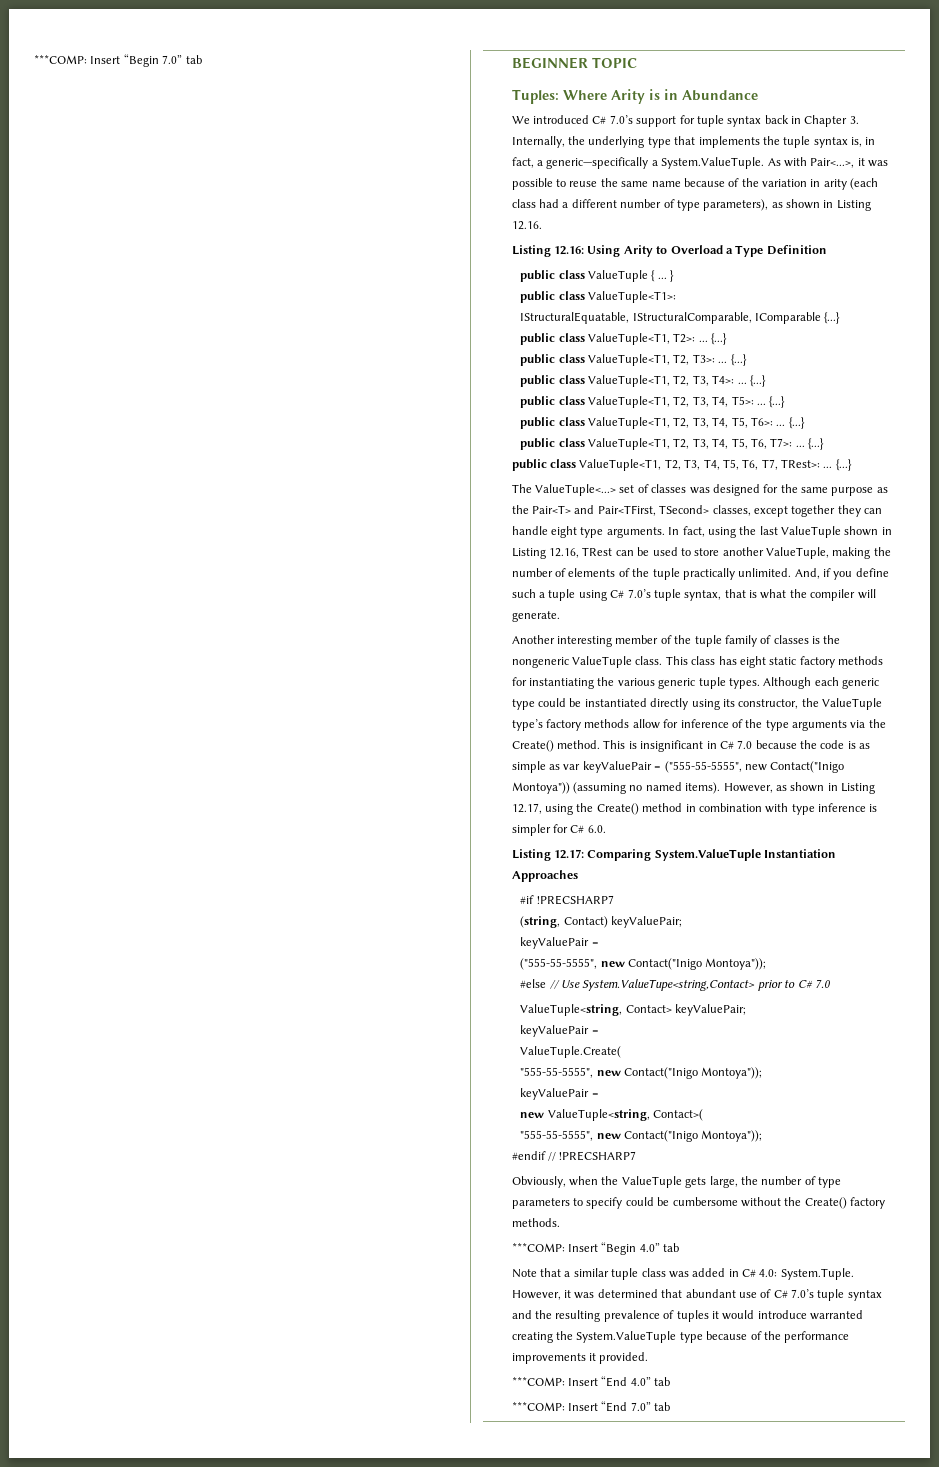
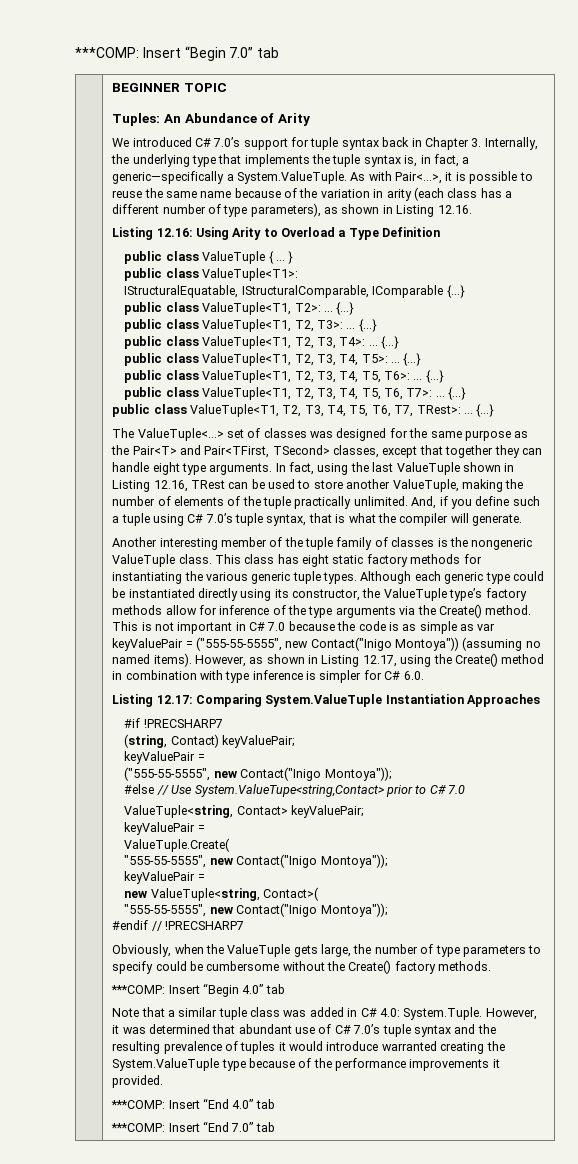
- Tuples: Where Arity is in Abundance
+ Tuples: An Abundance of Arity
- We introduced C# 7.0’s support for tuple syntax back in Chapter 3. Internally, the underlying type that implements the tuple syntax is, in fact, a generic—specifically a System.ValueTuple. As with Pair<...>, it was possible to reuse the same name because of the variation in arity (each class had a different number of type parameters), as shown in Listing 12.16.
+ We introduced C# 7.0’s support for tuple syntax back in Chapter 3. Internally, the underlying type that implements the tuple syntax is, in fact, a generic—specifically a System.ValueTuple. As with Pair<...>, it is possible to reuse the same name because of the variation in arity (each class has a different number of type parameters), as shown in Listing 12.16.
- The ValueTuple<...> set of classes was designed for the same purpose as the Pair<T> and Pair<TFirst, TSecond> classes, except together they can handle eight type arguments.
+ The ValueTuple<...> set of classes was designed for the same purpose as the Pair<T> and Pair<TFirst, TSecond> classes, except that together they can handle eight type arguments.
- This is insignificant in C# 7.0 because the code is as simple as var keyValuePair = ("555-55-5555", new Contact("Inigo Montoya")) (assuming no named items).
+ This is not important in C# 7.0 because the code is as simple as var keyValuePair = ("555-55-5555", new Contact("Inigo Montoya")) (assuming no named items).

